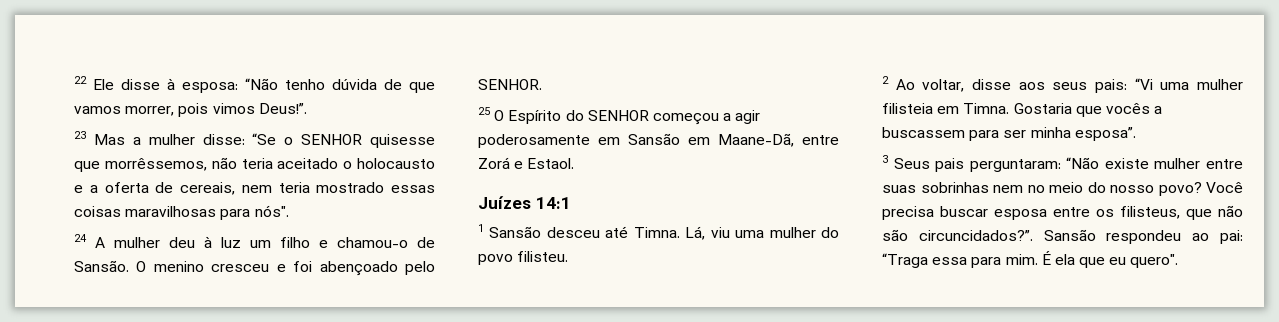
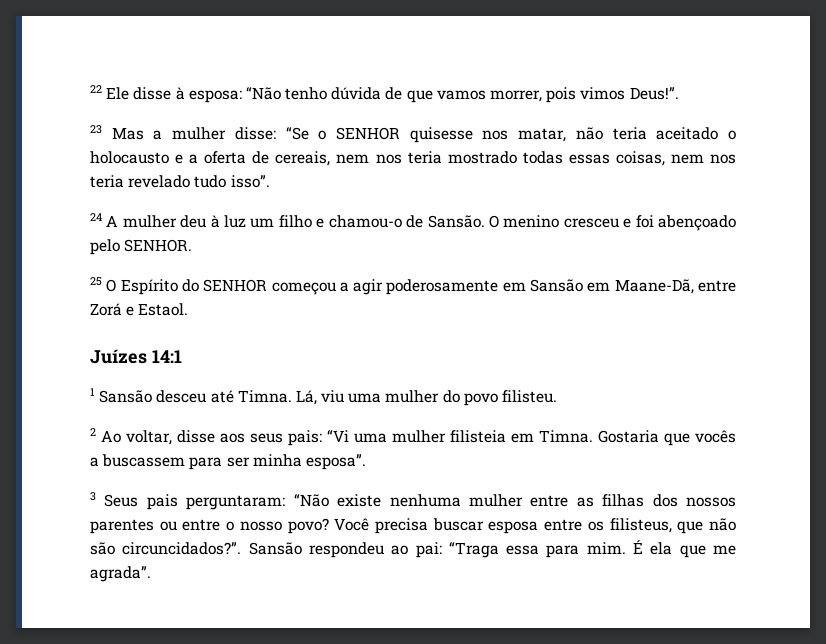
- 23 Mas a mulher disse: “Se o SENHOR quisesse que morrêssemos, não teria aceitado o holocausto e a oferta de cereais, nem teria mostrado essas coisas maravilhosas para nós".
+ 23 Mas a mulher disse: “Se o SENHOR quisesse nos matar, não teria aceitado o holocausto e a oferta de cereais, nem nos teria mostrado todas essas coisas, nem nos teria revelado tudo isso”.
- 3 Seus pais perguntaram: “Não existe mulher entre suas sobrinhas nem no meio do nosso povo?
+ 3 Seus pais perguntaram: “Não existe nenhuma mulher entre as filhas dos nossos parentes ou entre o nosso povo?
- É ela que eu quero".
+ É ela que me agrada”.

